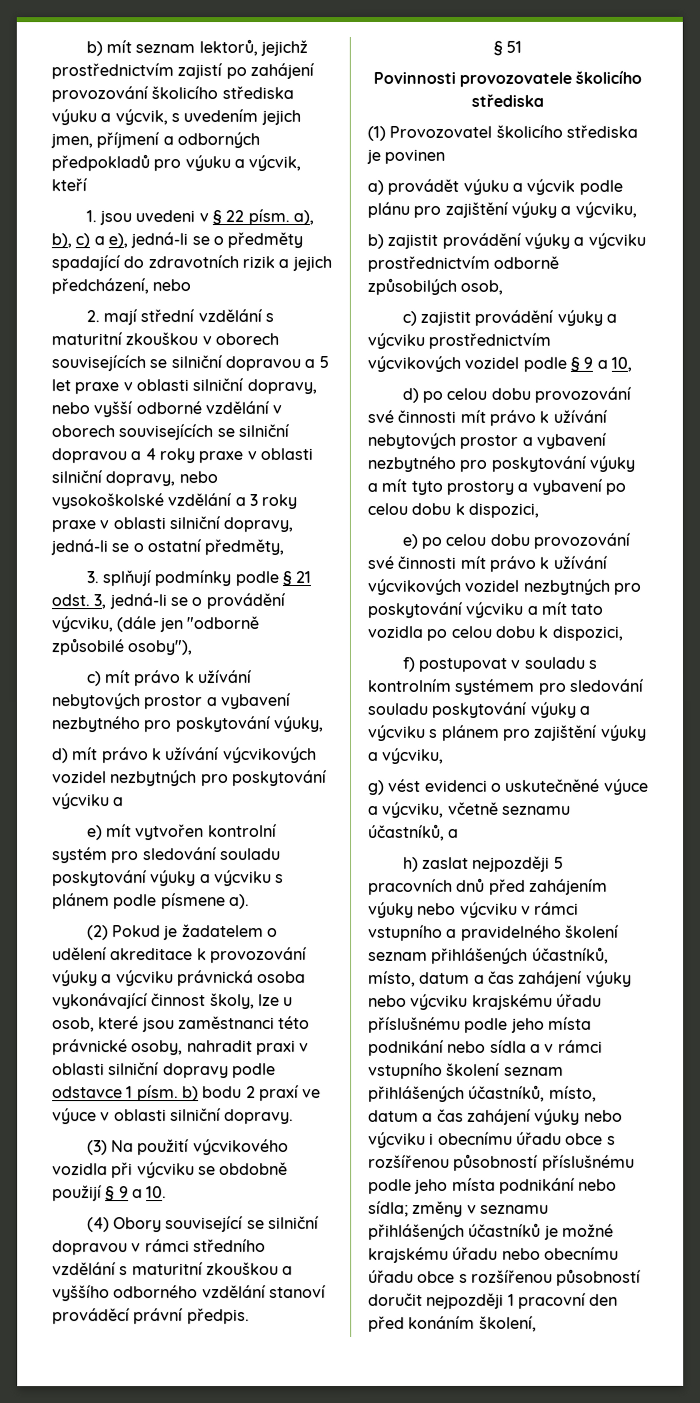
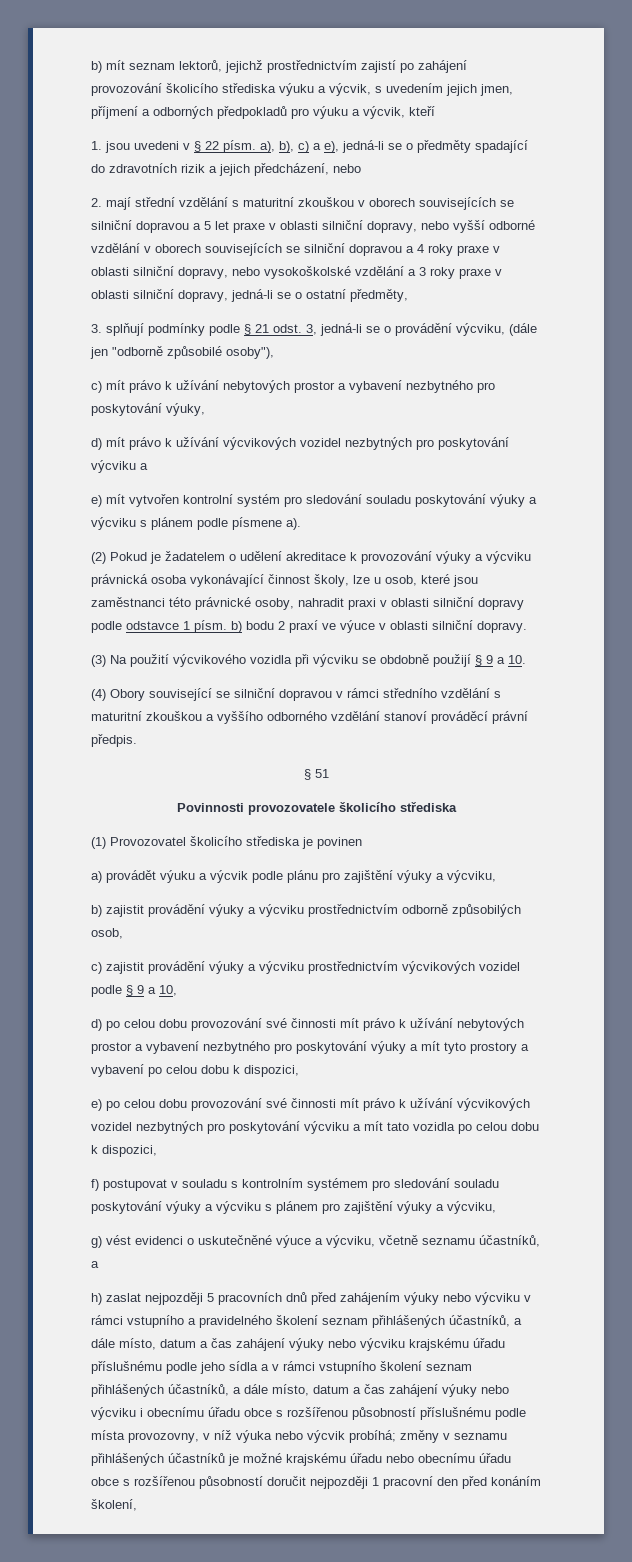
- h) zaslat nejpozději 5 pracovních dnů před zahájením výuky nebo výcviku v rámci vstupního a pravidelného školení seznam přihlášených účastníků, místo, datum a čas zahájení výuky nebo výcviku krajskému úřadu příslušnému podle jeho místa podnikání nebo sídla a v rámci vstupního školení seznam přihlášených účastníků, místo, datum a čas zahájení výuky nebo výcviku i obecnímu úřadu obce s rozšířenou působností příslušnému podle jeho místa podnikání nebo sídla;
+ h) zaslat nejpozději 5 pracovních dnů před zahájením výuky nebo výcviku v rámci vstupního a pravidelného školení seznam přihlášených účastníků, a dále místo, datum a čas zahájení výuky nebo výcviku krajskému úřadu příslušnému podle jeho sídla a v rámci vstupního školení seznam přihlášených účastníků, a dále místo, datum a čas zahájení výuky nebo výcviku i obecnímu úřadu obce s rozšířenou působností příslušnému podle místa provozovny, v níž výuka nebo výcvik probíhá;

